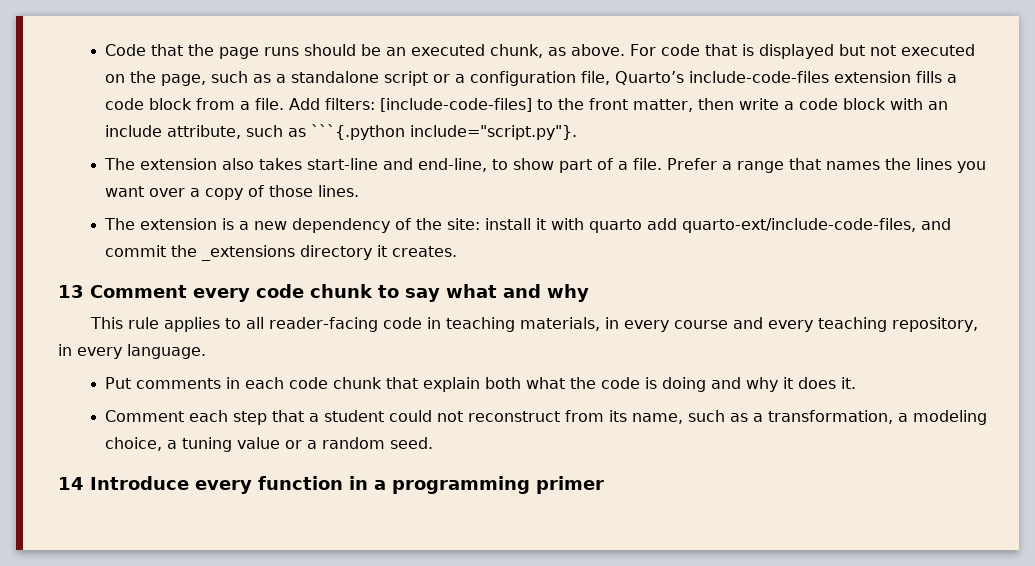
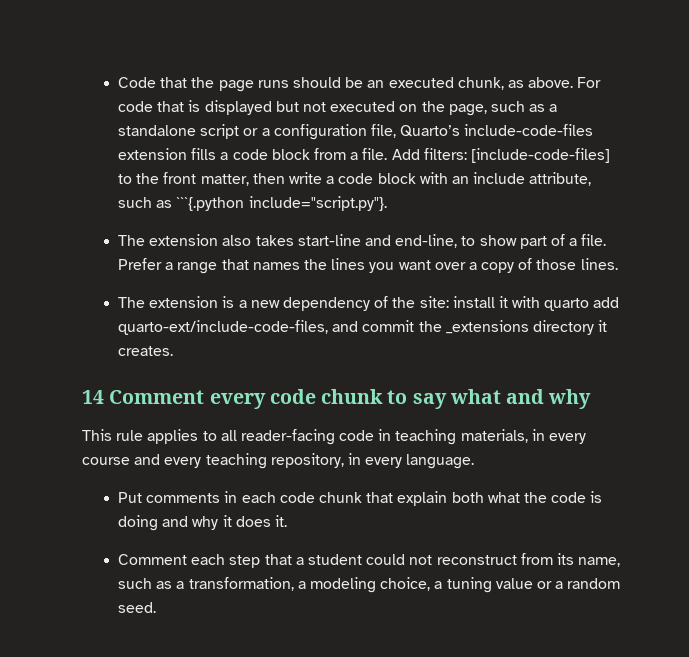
- 13 Comment every code chunk to say what and why
+ 14 Comment every code chunk to say what and why
- 14 Introduce every function in a programming primer

